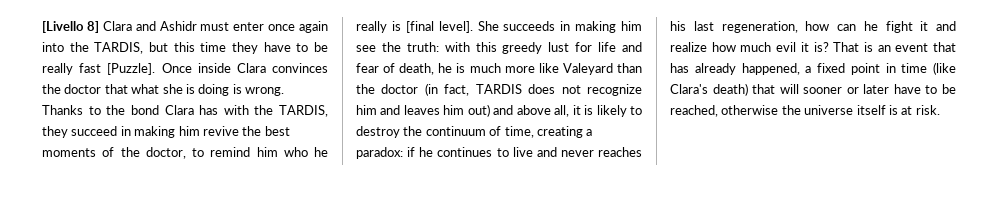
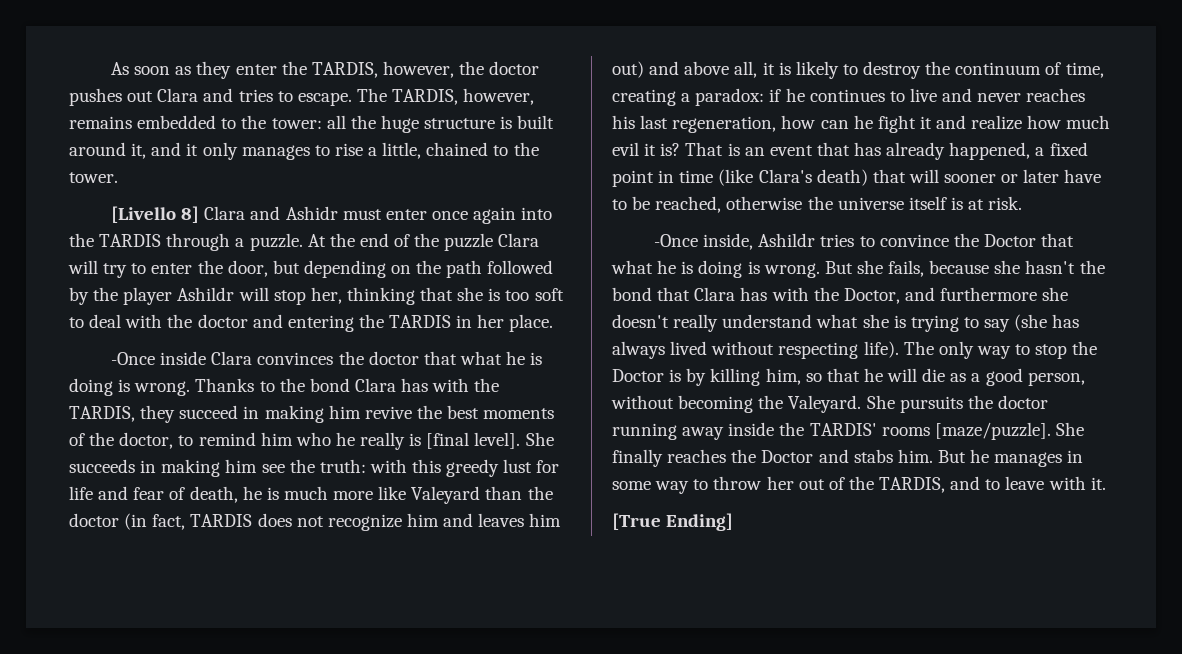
+ As soon as they enter the TARDIS, however, the doctor pushes out Clara and tries to escape. The TARDIS, however, remains embedded to the tower: all the huge structure is built around it, and it only manages to rise a little, chained to the tower.
- [Livello 8] Clara and Ashidr must enter once again into the TARDIS, but this time they have to be really fast [Puzzle]. Once inside Clara convinces the doctor that what she is doing is wrong.
+ [Livello 8] Clara and Ashidr must enter once again into the TARDIS through a puzzle. At the end of the puzzle Clara will try to enter the door, but depending on the path followed by the player Ashildr will stop her, thinking that she is too soft to deal with the doctor and entering the TARDIS in her place.
+ -Once inside Clara convinces the doctor that what he is doing is wrong.
+ -Once inside, Ashildr tries to convince the Doctor that what he is doing is wrong. But she fails, because she hasn't the bond that Clara has with the Doctor, and furthermore she doesn't really understand what she is trying to say (she has always lived without respecting life). The only way to stop the Doctor is by killing him, so that he will die as a good person, without becoming the Valeyard. She pursuits the doctor running away inside the TARDIS' rooms [maze/puzzle]. She finally reaches the Doctor and stabs him. But he manages in some way to throw her out of the TARDIS, and to leave with it.
+ [True Ending]

